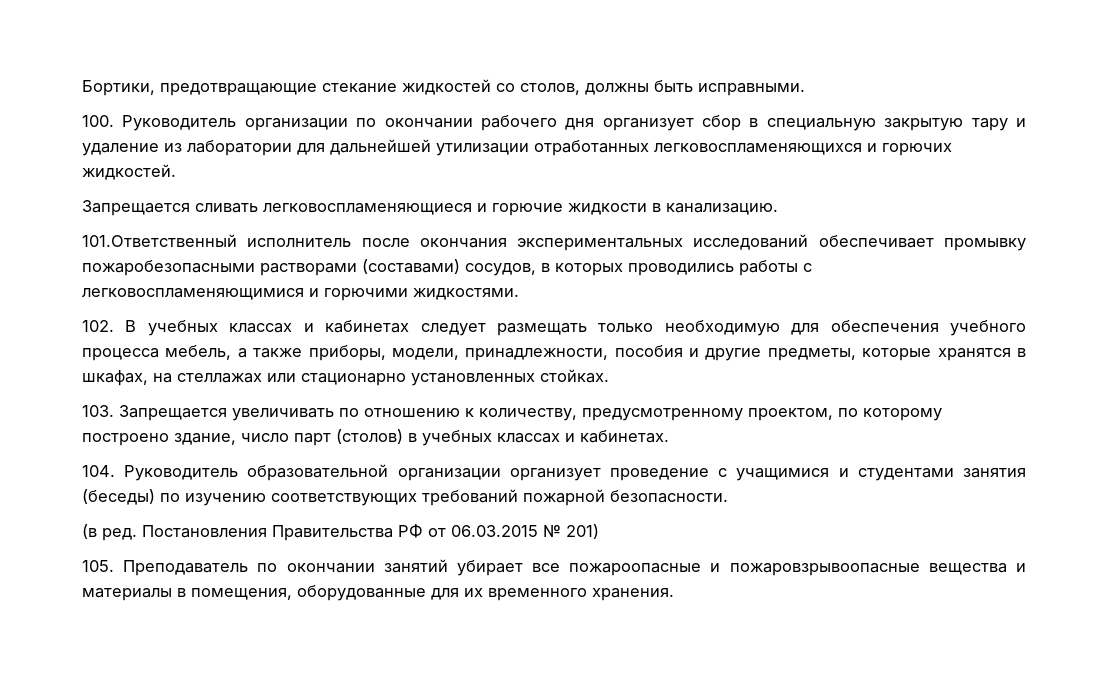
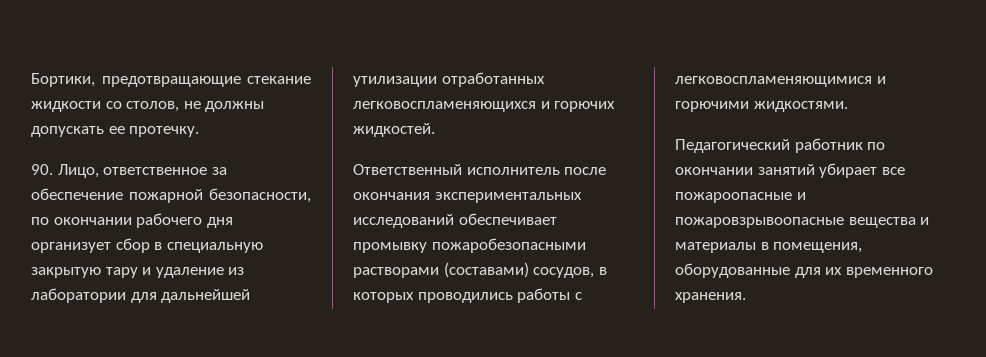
- Бортики, предотвращающие стекание жидкостей со столов, должны быть исправными.
- 100. Руководитель организации по окончании рабочего дня организует сбор в специальную закрытую тару и удаление из лаборатории для дальнейшей утилизации отработанных легковоспламеняющихся и горючих жидкостей.
+ Бортики, предотвращающие стекание жидкости со столов, не должны допускать ее протечку.
+ 90. Лицо, ответственное за обеспечение пожарной безопасности, по окончании рабочего дня организует сбор в специальную закрытую тару и удаление из лаборатории для дальнейшей утилизации отработанных легковоспламеняющихся и горючих жидкостей.
- Запрещается сливать легковоспламеняющиеся и горючие жидкости в канализацию.
- 101.Ответственный исполнитель после окончания экспериментальных исследований обеспечивает промывку пожаробезопасными растворами (составами) сосудов, в которых проводились работы с легковоспламеняющимися и горючими жидкостями.
+ Ответственный исполнитель после окончания экспериментальных исследований обеспечивает промывку пожаробезопасными растворами (составами) сосудов, в которых проводились работы с легковоспламеняющимися и горючими жидкостями.
- 102. В учебных классах и кабинетах следует размещать только необходимую для обеспечения учебного процесса мебель, а также приборы, модели, принадлежности, пособия и другие предметы, которые хранятся в шкафах, на стеллажах или стационарно установленных стойках.
- 103. Запрещается увеличивать по отношению к количеству, предусмотренному проектом, по которому построено здание, число парт (столов) в учебных классах и кабинетах.
- 104. Руководитель образовательной организации организует проведение с учащимися и студентами занятия (беседы) по изучению соответствующих требований пожарной безопасности.
- (в ред. Постановления Правительства РФ от 06.03.2015 № 201)
- 105. Преподаватель по окончании занятий убирает все пожароопасные и пожаровзрывоопасные вещества и материалы в помещения, оборудованные для их временного хранения.
+ Педагогический работник по окончании занятий убирает все пожароопасные и пожаровзрывоопасные вещества и материалы в помещения, оборудованные для их временного хранения.

